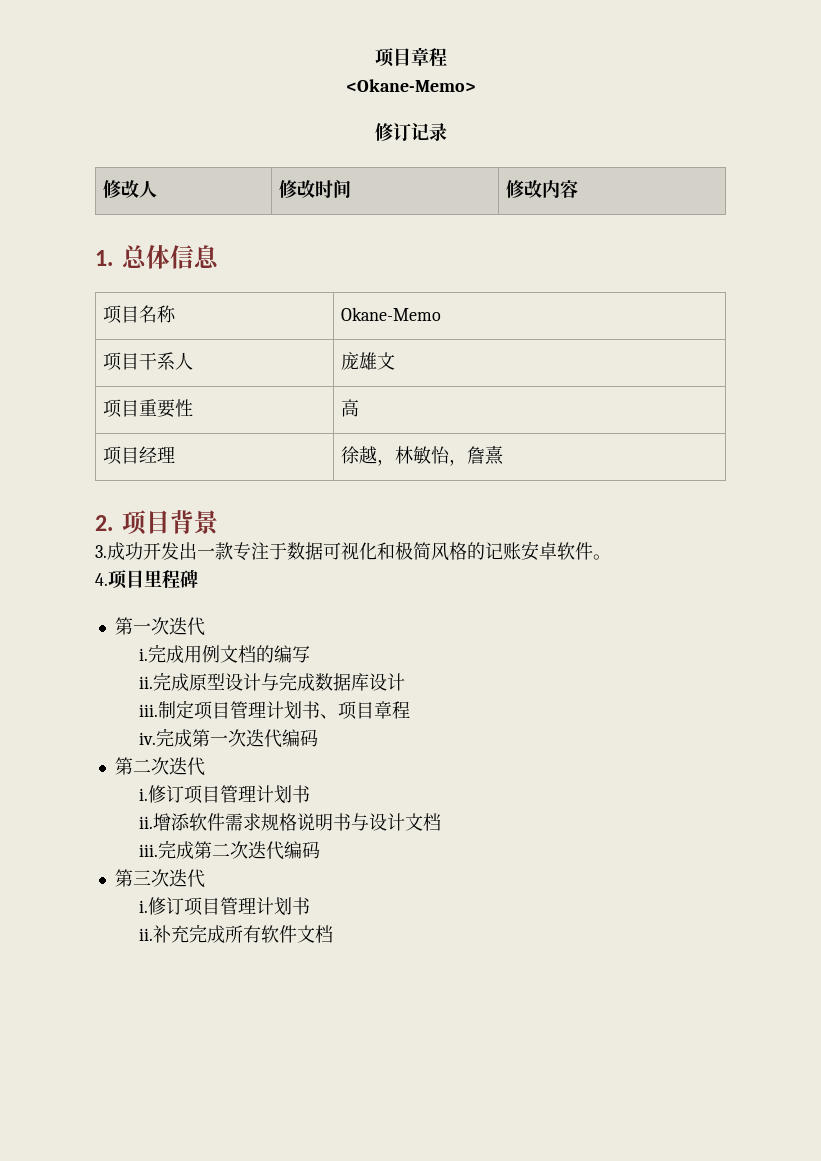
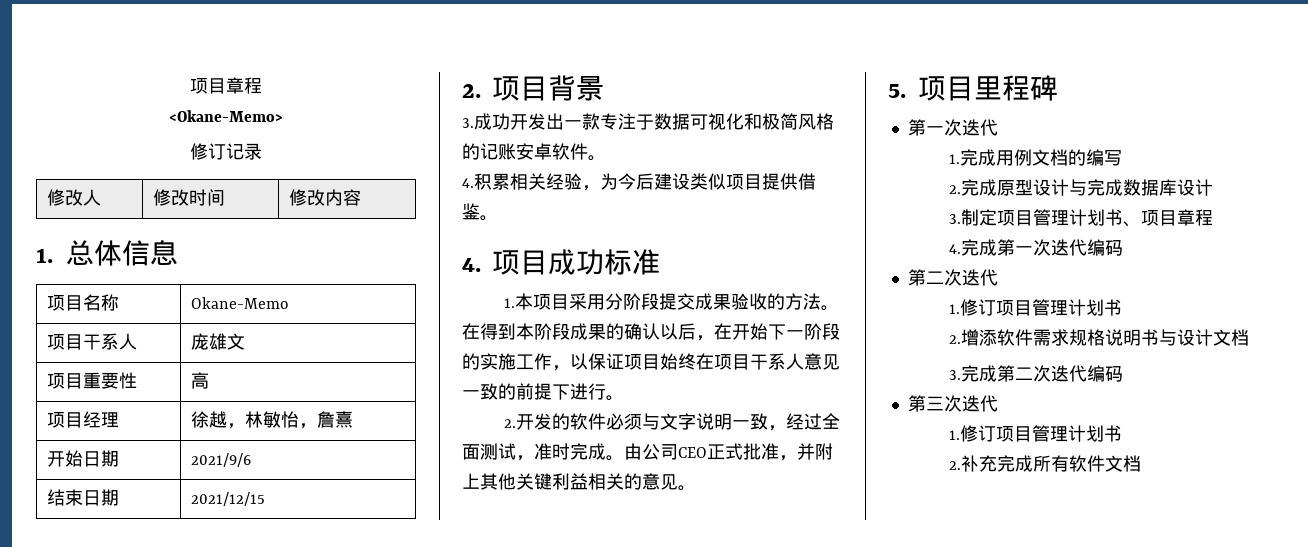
+ 开始日期 | 2021/9/6
+ 结束日期 | 2021/12/15
- 4.项目里程碑
+ 4.积累相关经验，为今后建设类似项目提供借鉴。
+ 4.项目成功标准
+ 1.本项目采用分阶段提交成果验收的方法。在得到本阶段成果的确认以后，在开始下一阶段的实施工作，以保证项目始终在项目干系人意见一致的前提下进行。
+ 2.开发的软件必须与文字说明一致，经过全面测试，准时完成。由公司CEO正式批准，并附上其他关键利益相关的意见。
+ 5.项目里程碑
- i.完成用例文档的编写
+ 1.完成用例文档的编写
- ii.完成原型设计与完成数据库设计
+ 2.完成原型设计与完成数据库设计
- iii.制定项目管理计划书、项目章程
+ 3.制定项目管理计划书、项目章程
- iv.完成第一次迭代编码
+ 4.完成第一次迭代编码
  第二次迭代
- i.修订项目管理计划书
- ii.增添软件需求规格说明书与设计文档
+ 1.修订项目管理计划书
+ 2.增添软件需求规格说明书与设计文档
- iii.完成第二次迭代编码
+ 3.完成第二次迭代编码
  第三次迭代
- i.修订项目管理计划书
- ii.补充完成所有软件文档
+ 1.修订项目管理计划书
+ 2.补充完成所有软件文档

